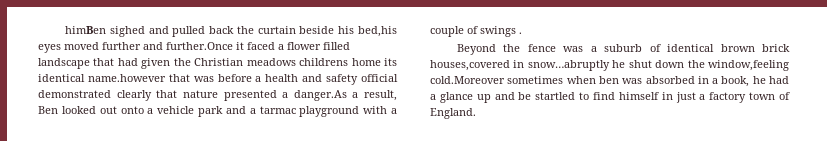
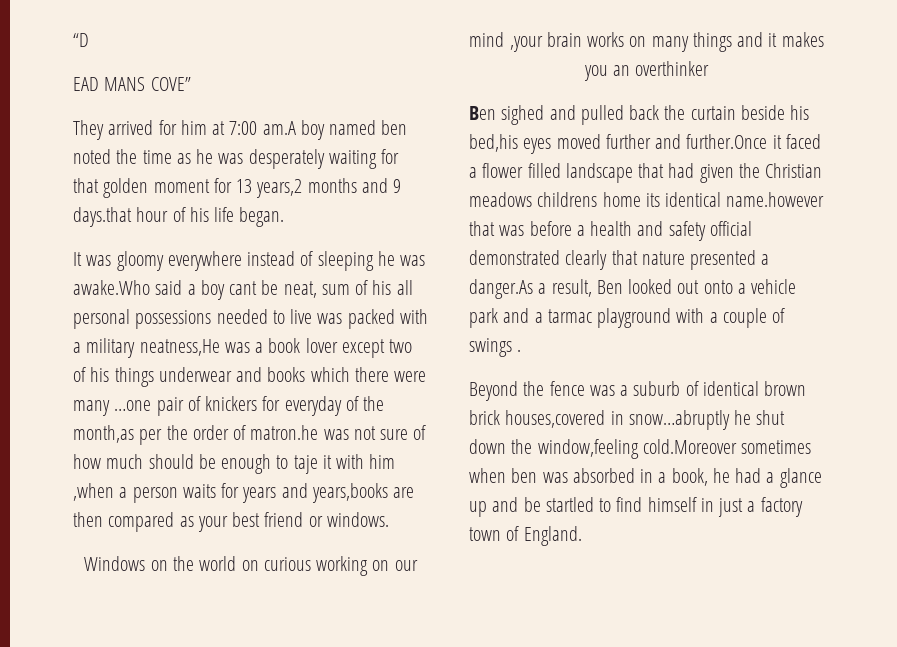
- himBen sighed and pulled back the curtain beside his bed,his eyes moved further and further.Once it faced a flower filled landscape that had given the Christian meadows childrens home its identical name.however that was before a health and safety official demonstrated clearly that nature presented a danger.As a result, Ben looked out onto a vehicle park and a tarmac playground with a couple of swings .
+ “D
+ EAD MANS COVE”
+ They arrived for him at 7:00 am.A boy named ben noted the time as he was desperately waiting for that golden moment for 13 years,2 months and 9 days.that hour of his life began.
+ It was gloomy everywhere instead of sleeping he was awake.Who said a boy cant be neat, sum of his all personal possessions needed to live was packed with a military neatness,He was a book lover except two of his things underwear and books which there were many …one pair of knickers for everyday of the month,as per the order of matron.he was not sure of how much should be enough to taje it with him ,when a person waits for years and years,books are then compared as your best friend or windows.
+ Windows on the world on curious working on our mind ,your brain works on many things and it makes you an overthinker
+ Ben sighed and pulled back the curtain beside his bed,his eyes moved further and further.Once it faced a flower filled landscape that had given the Christian meadows childrens home its identical name.however that was before a health and safety official demonstrated clearly that nature presented a danger.As a result, Ben looked out onto a vehicle park and a tarmac playground with a couple of swings .

